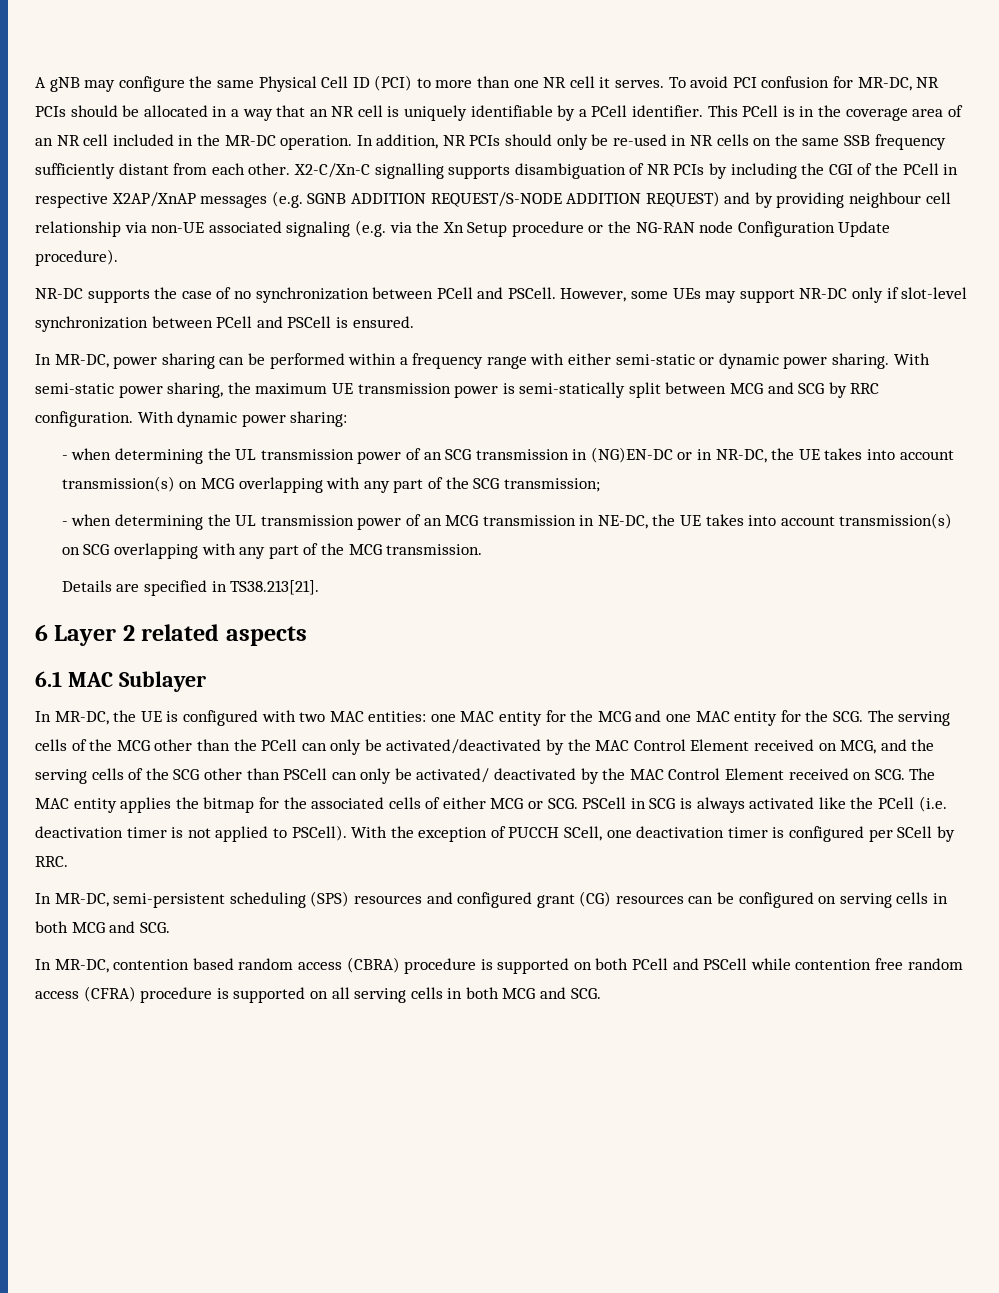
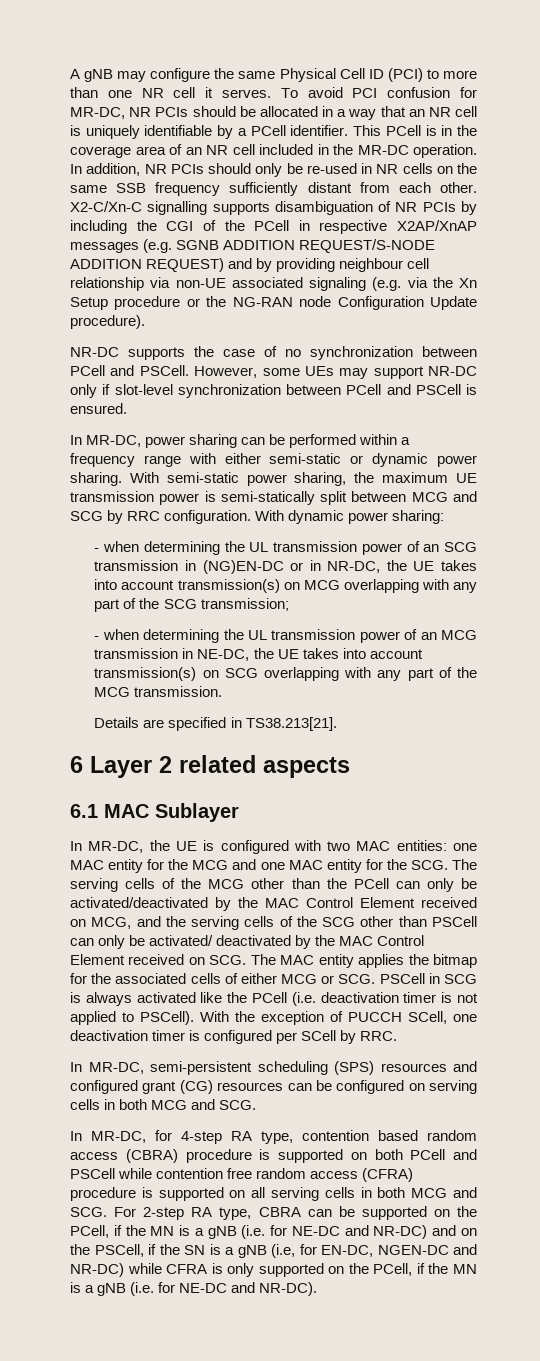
- In MR-DC, contention based random access (CBRA) procedure is supported on both PCell and PSCell while contention free random access (CFRA) procedure is supported on all serving cells in both MCG and SCG.
+ In MR-DC, for 4-step RA type, contention based random access (CBRA) procedure is supported on both PCell and PSCell while contention free random access (CFRA) procedure is supported on all serving cells in both MCG and SCG. For 2-step RA type, CBRA can be supported on the PCell, if the MN is a gNB (i.e. for NE-DC and NR-DC) and on the PSCell, if the SN is a gNB (i.e, for EN-DC, NGEN-DC and NR-DC) while CFRA is only supported on the PCell, if the MN is a gNB (i.e. for NE-DC and NR-DC).

